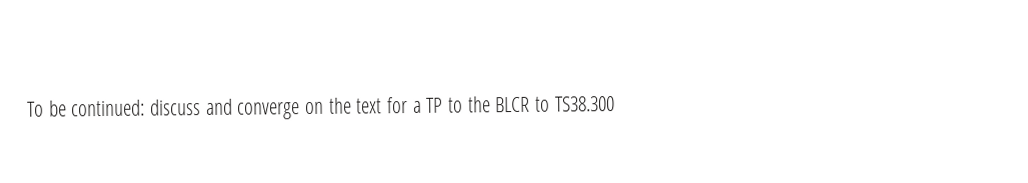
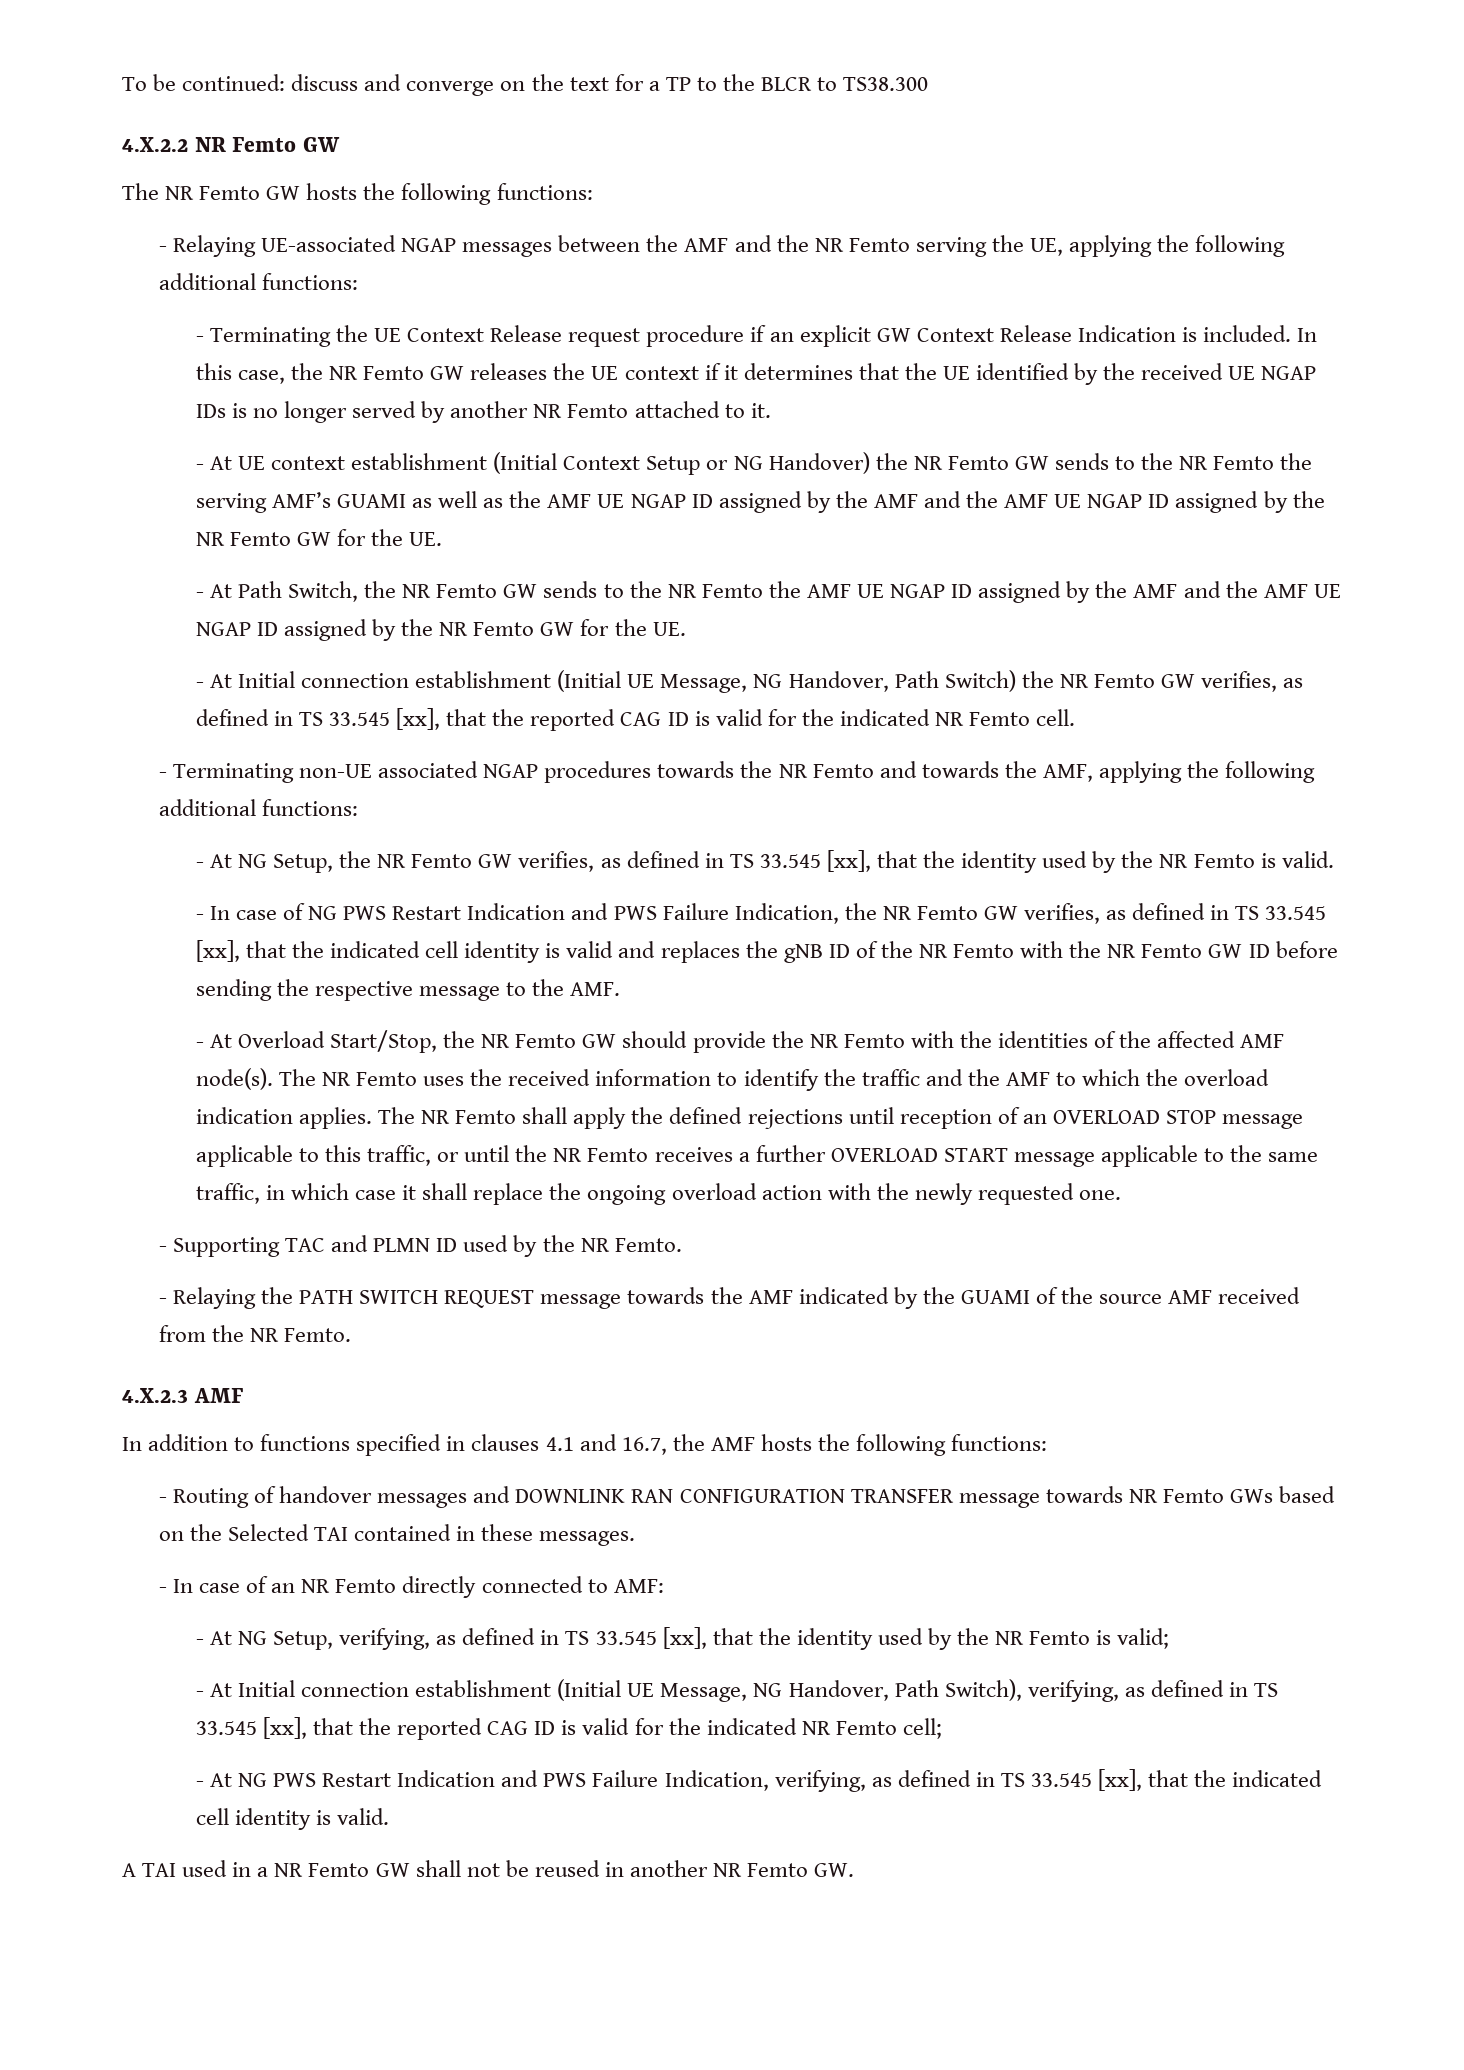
+ 4.X.2.2 NR Femto GW
+ The NR Femto GW hosts the following functions:
+ - Relaying UE-associated NGAP messages between the AMF and the NR Femto serving the UE, applying the following additional functions:
+ - Terminating the UE Context Release request procedure if an explicit GW Context Release Indication is included. In this case, the NR Femto GW releases the UE context if it determines that the UE identified by the received UE NGAP IDs is no longer served by another NR Femto attached to it.
+ - At UE context establishment (Initial Context Setup or NG Handover) the NR Femto GW sends to the NR Femto the serving AMF’s GUAMI as well as the AMF UE NGAP ID assigned by the AMF and the AMF UE NGAP ID assigned by the NR Femto GW for the UE.
+ - At Path Switch, the NR Femto GW sends to the NR Femto the AMF UE NGAP ID assigned by the AMF and the AMF UE NGAP ID assigned by the NR Femto GW for the UE.
+ - At Initial connection establishment (Initial UE Message, NG Handover, Path Switch) the NR Femto GW verifies, as defined in TS 33.545 [xx], that the reported CAG ID is valid for the indicated NR Femto cell.
+ - Terminating non-UE associated NGAP procedures towards the NR Femto and towards the AMF, applying the following additional functions:
+ - At NG Setup, the NR Femto GW verifies, as defined in TS 33.545 [xx], that the identity used by the NR Femto is valid.
+ - In case of NG PWS Restart Indication and PWS Failure Indication, the NR Femto GW verifies, as defined in TS 33.545 [xx], that the indicated cell identity is valid and replaces the gNB ID of the NR Femto with the NR Femto GW ID before sending the respective message to the AMF.
+ - At Overload Start/Stop, the NR Femto GW should provide the NR Femto with the identities of the affected AMF node(s). The NR Femto uses the received information to identify the traffic and the AMF to which the overload indication applies. The NR Femto shall apply the defined rejections until reception of an OVERLOAD STOP message applicable to this traffic, or until the NR Femto receives a further OVERLOAD START message applicable to the same traffic, in which case it shall replace the ongoing overload action with the newly requested one.
+ - Supporting TAC and PLMN ID used by the NR Femto.
+ - Relaying the PATH SWITCH REQUEST message towards the AMF indicated by the GUAMI of the source AMF received from the NR Femto.
+ 4.X.2.3 AMF
+ In addition to functions specified in clauses 4.1 and 16.7, the AMF hosts the following functions:
+ - Routing of handover messages and DOWNLINK RAN CONFIGURATION TRANSFER message towards NR Femto GWs based on the Selected TAI contained in these messages.
+ - In case of an NR Femto directly connected to AMF:
+ - At NG Setup, verifying, as defined in TS 33.545 [xx], that the identity used by the NR Femto is valid;
+ - At Initial connection establishment (Initial UE Message, NG Handover, Path Switch), verifying, as defined in TS 33.545 [xx], that the reported CAG ID is valid for the indicated NR Femto cell;
+ - At NG PWS Restart Indication and PWS Failure Indication, verifying, as defined in TS 33.545 [xx], that the indicated cell identity is valid.
+ A TAI used in a NR Femto GW shall not be reused in another NR Femto GW.

